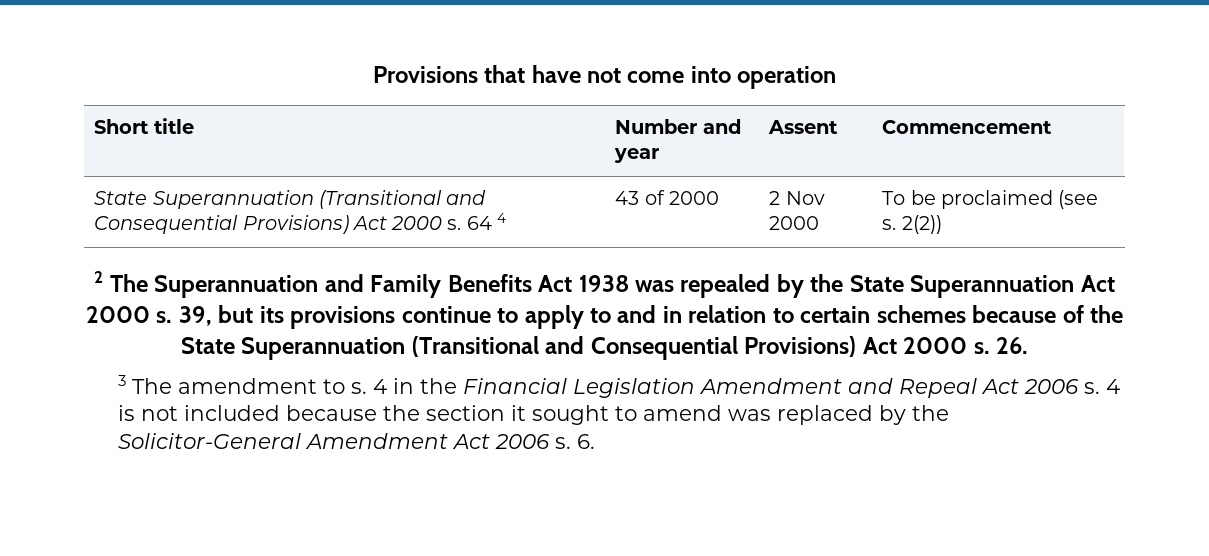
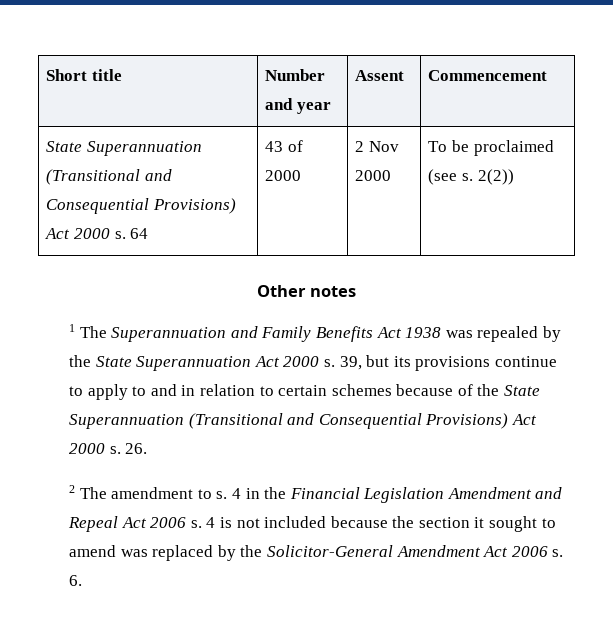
- Provisions that have not come into operation
- State Superannuation (Transitional and Consequential Provisions) Act 2000 s. 64 4 | 43 of 2000 | 2 Nov 2000 | To be proclaimed (see s. 2(2))
+ State Superannuation (Transitional and Consequential Provisions) Act 2000 s. 64 | 43 of 2000 | 2 Nov 2000 | To be proclaimed (see s. 2(2))
- 2 The Superannuation and Family Benefits Act 1938 was repealed by the State Superannuation Act 2000 s.
+ Other notes
+ 1 The Superannuation and Family Benefits Act 1938 was repealed by the State Superannuation Act 2000 s.
- 3 The amendment to s.
+ 2 The amendment to s.

